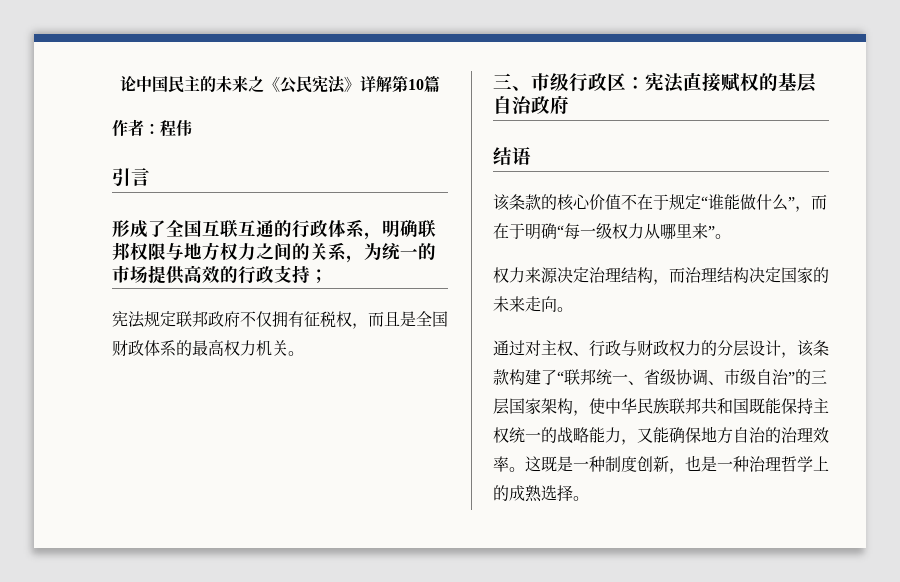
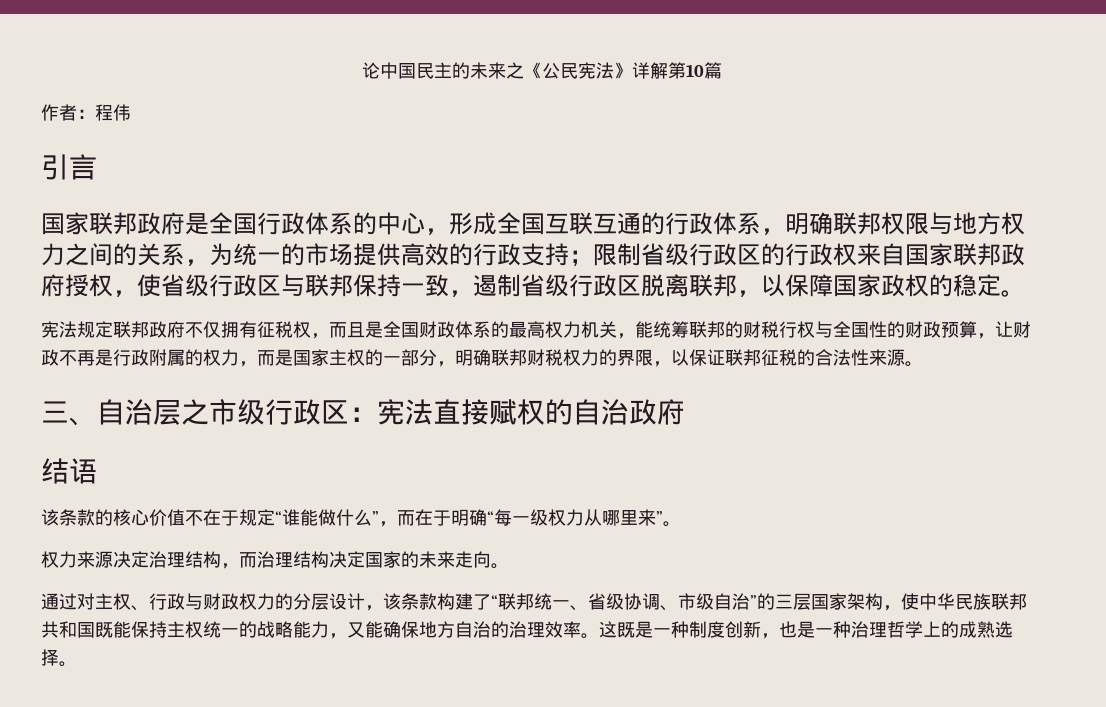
- 形成了全国互联互通的行政体系，明确联邦权限与地方权力之间的关系，为统一的市场提供高效的行政支持；
+ 国家联邦政府是全国行政体系的中心，形成全国互联互通的行政体系，明确联邦权限与地方权力之间的关系，为统一的市场提供高效的行政支持；限制省级行政区的行政权来自国家联邦政府授权，使省级行政区与联邦保持一致，遏制省级行政区脱离联邦，以保障国家政权的稳定。
- 宪法规定联邦政府不仅拥有征税权，而且是全国财政体系的最高权力机关。
+ 宪法规定联邦政府不仅拥有征税权，而且是全国财政体系的最高权力机关，能统筹联邦的财税行权与全国性的财政预算，让财政不再是行政附属的权力，而是国家主权的一部分，明确联邦财税权力的界限，以保证联邦征税的合法性来源。
- 三、市级行政区：宪法直接赋权的基层自治政府
+ 三、自治层之市级行政区：宪法直接赋权的自治政府

